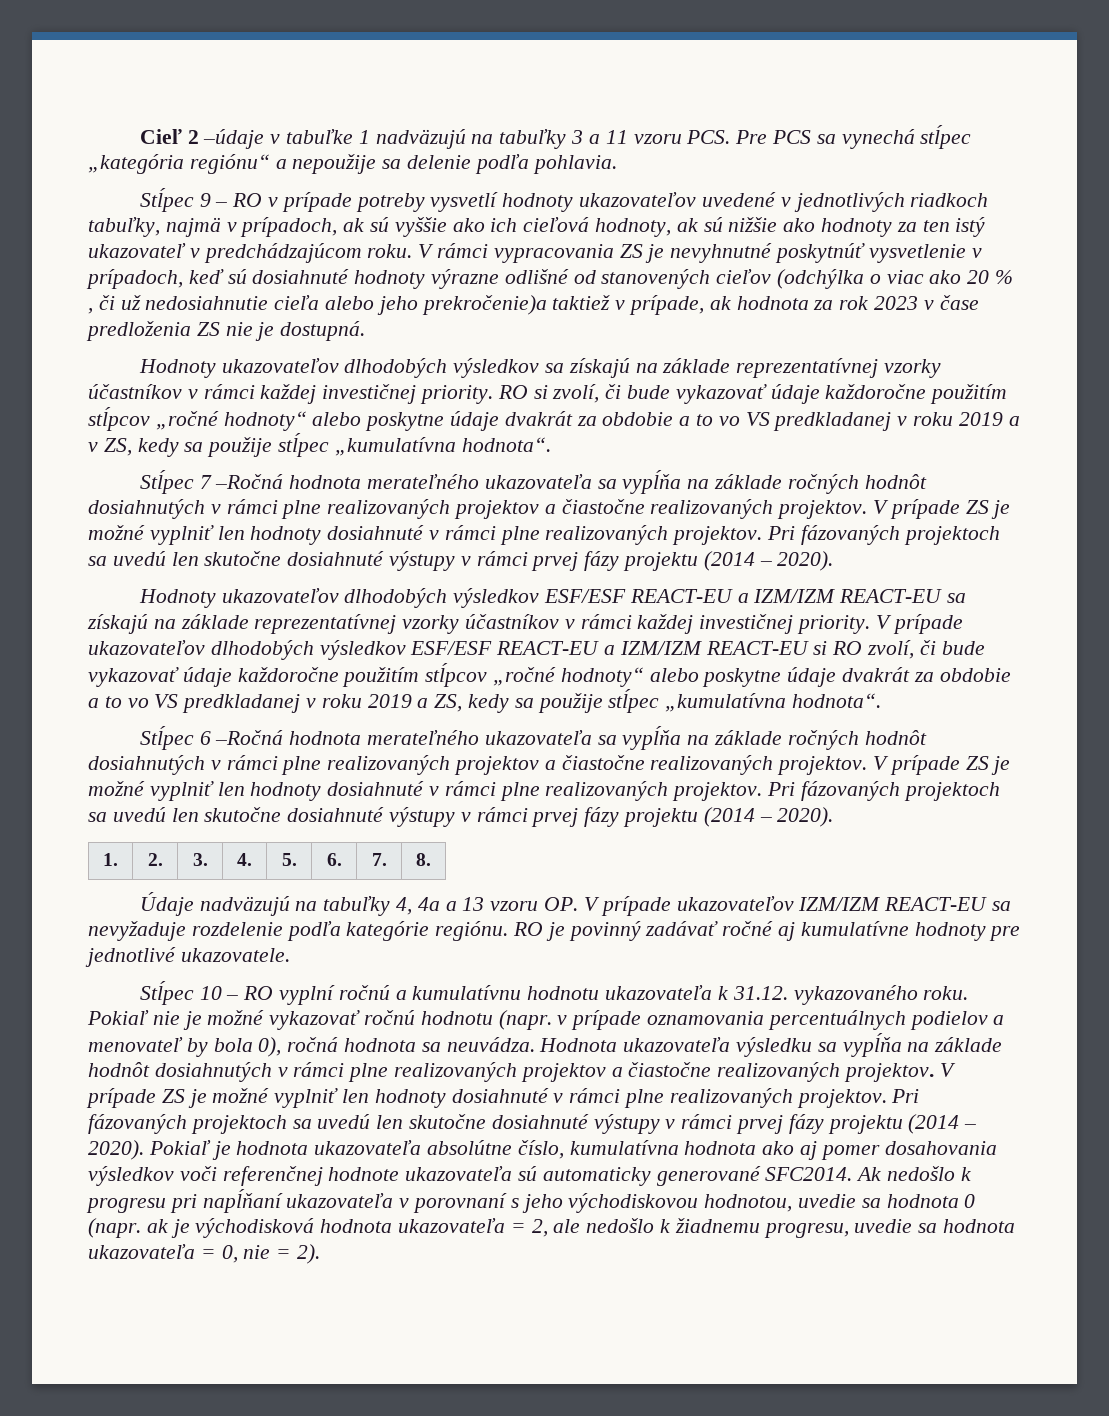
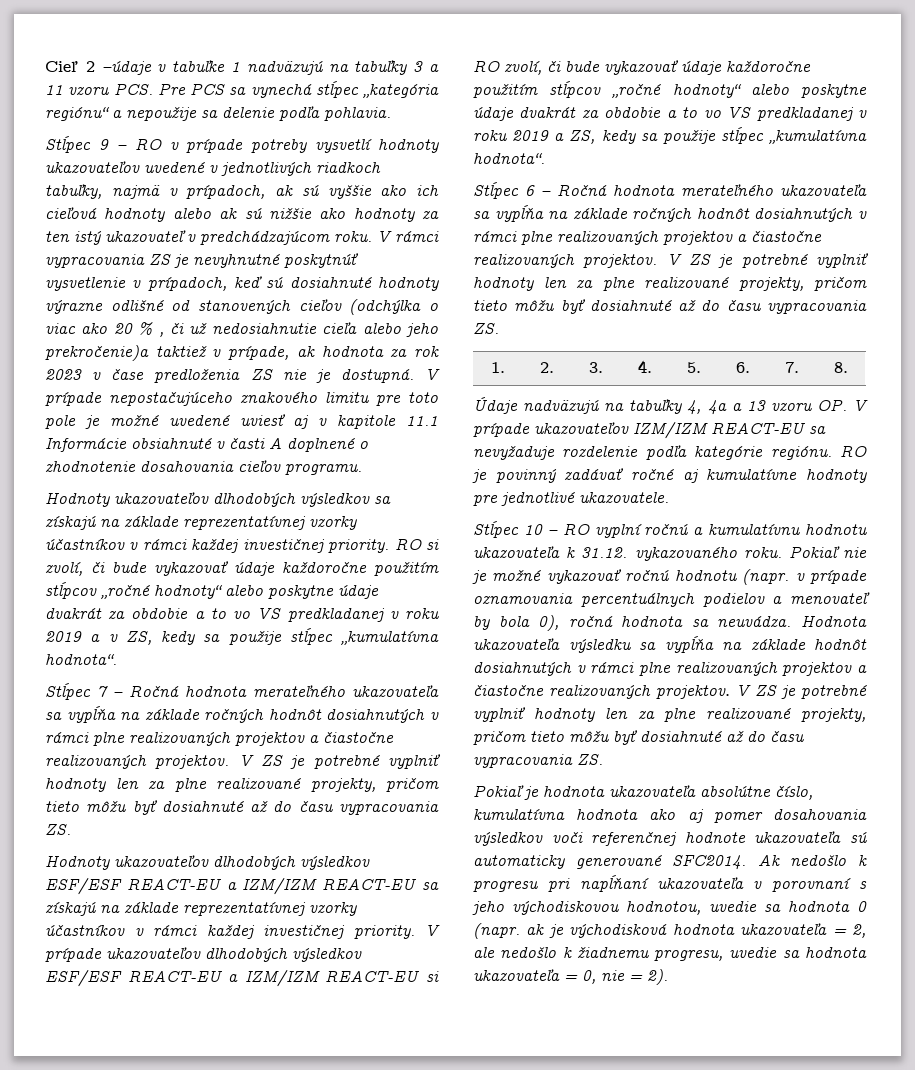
- Stĺpec 9 – RO v prípade potreby vysvetlí hodnoty ukazovateľov uvedené v jednotlivých riadkoch tabuľky, najmä v prípadoch, ak sú vyššie ako ich cieľová hodnoty, ak sú nižšie ako hodnoty za ten istý ukazovateľ v predchádzajúcom roku.
+ Stĺpec 9 – RO v prípade potreby vysvetlí hodnoty ukazovateľov uvedené v jednotlivých riadkoch tabuľky, najmä v prípadoch, ak sú vyššie ako ich cieľová hodnoty alebo ak sú nižšie ako hodnoty za ten istý ukazovateľ v predchádzajúcom roku.
+ V prípade nepostačujúceho znakového limitu pre toto pole je možné uvedené uviesť aj v kapitole 11.1 Informácie obsiahnuté v časti A doplnené o zhodnotenie dosahovania cieľov programu.
- Stĺpec 7 –Ročná hodnota merateľného ukazovateľa sa vypĺňa na základe ročných hodnôt dosiahnutých v rámci plne realizovaných projektov a čiastočne realizovaných projektov. V prípade ZS je možné vyplniť len hodnoty dosiahnuté v rámci plne realizovaných projektov. Pri fázovaných projektoch sa uvedú len skutočne dosiahnuté výstupy v rámci prvej fázy projektu (2014 – 2020).
+ Stĺpec 7 – Ročná hodnota merateľného ukazovateľa sa vypĺňa na základe ročných hodnôt dosiahnutých v rámci plne realizovaných projektov a čiastočne realizovaných projektov. V ZS je potrebné vyplniť hodnoty len za plne realizované projekty, pričom tieto môžu byť dosiahnuté až do času vypracovania ZS.
- Stĺpec 6 –Ročná hodnota merateľného ukazovateľa sa vypĺňa na základe ročných hodnôt dosiahnutých v rámci plne realizovaných projektov a čiastočne realizovaných projektov. V prípade ZS je možné vyplniť len hodnoty dosiahnuté v rámci plne realizovaných projektov. Pri fázovaných projektoch sa uvedú len skutočne dosiahnuté výstupy v rámci prvej fázy projektu (2014 – 2020).
+ Stĺpec 6 – Ročná hodnota merateľného ukazovateľa sa vypĺňa na základe ročných hodnôt dosiahnutých v rámci plne realizovaných projektov a čiastočne realizovaných projektov. V ZS je potrebné vyplniť hodnoty len za plne realizované projekty, pričom tieto môžu byť dosiahnuté až do času vypracovania ZS.
- Hodnota ukazovateľa výsledku sa vypĺňa na základe hodnôt dosiahnutých v rámci plne realizovaných projektov a čiastočne realizovaných projektov. V prípade ZS je možné vyplniť len hodnoty dosiahnuté v rámci plne realizovaných projektov. Pri fázovaných projektoch sa uvedú len skutočne dosiahnuté výstupy v rámci prvej fázy projektu (2014 – 2020). Pokiaľ je hodnota ukazovateľa absolútne číslo, kumulatívna hodnota ako aj pomer dosahovania výsledkov voči referenčnej hodnote ukazovateľa sú automaticky generované SFC2014.
+ Hodnota ukazovateľa výsledku sa vypĺňa na základe hodnôt dosiahnutých v rámci plne realizovaných projektov a čiastočne realizovaných projektov. V ZS je potrebné vyplniť hodnoty len za plne realizované projekty, pričom tieto môžu byť dosiahnuté až do času vypracovania ZS.
+ Pokiaľ je hodnota ukazovateľa absolútne číslo, kumulatívna hodnota ako aj pomer dosahovania výsledkov voči referenčnej hodnote ukazovateľa sú automaticky generované SFC2014.

